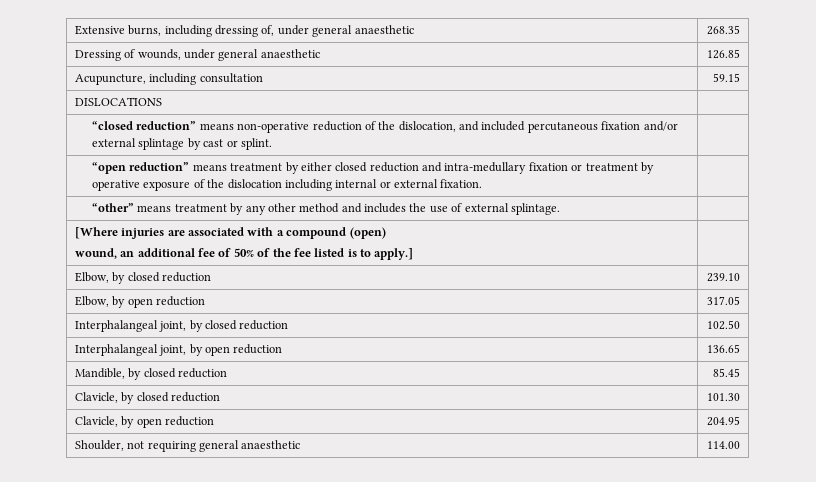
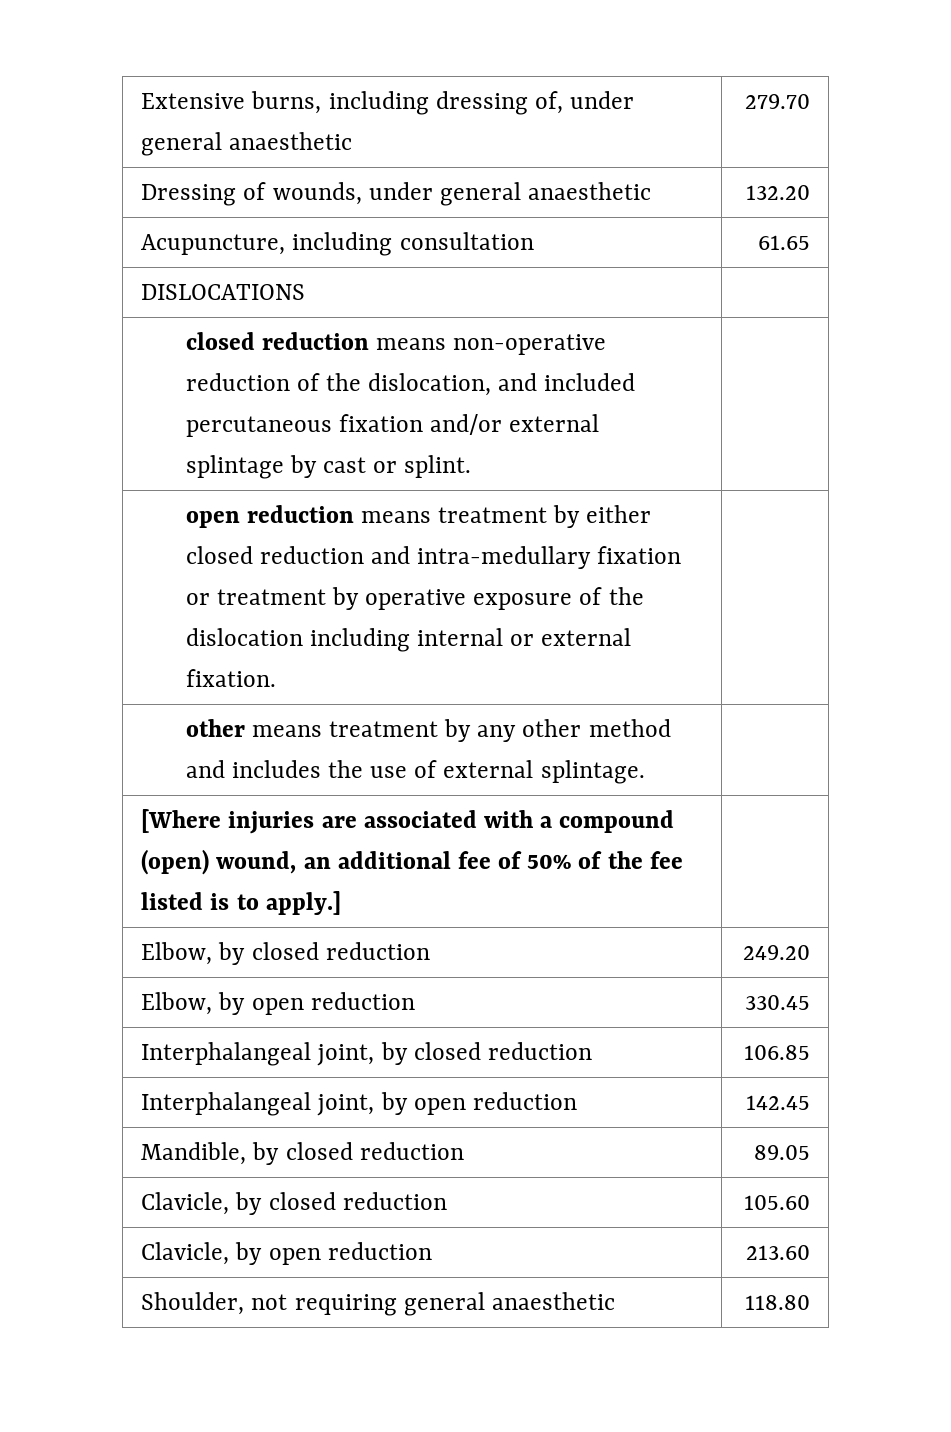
- Extensive burns, including dressing of, under general anaesthetic | 268.35
+ Extensive burns, including dressing of, under general anaesthetic | 279.70
- Dressing of wounds, under general anaesthetic | 126.85
+ Dressing of wounds, under general anaesthetic | 132.20
- Acupuncture, including consultation | 59.15
+ Acupuncture, including consultation | 61.65
- “closed reduction” means non-operative reduction of the dislocation, and included percutaneous fixation and/or external splintage by cast or splint. |
+ closed reduction means non-operative reduction of the dislocation, and included percutaneous fixation and/or external splintage by cast or splint. |
- “open reduction” means treatment by either closed reduction and intra-medullary fixation or treatment by operative exposure of the dislocation including internal or external fixation. |
+ open reduction means treatment by either closed reduction and intra-medullary fixation or treatment by operative exposure of the dislocation including internal or external fixation. |
- “other” means treatment by any other method and includes the use of external splintage. |
+ other means treatment by any other method and includes the use of external splintage. |
- [Where injuries are associated with a compound (open)
- wound, an additional fee of 50% of the fee listed is to apply.] |
+ [Where injuries are associated with a compound (open) wound, an additional fee of 50% of the fee listed is to apply.] |
- Elbow, by closed reduction | 239.10
+ Elbow, by closed reduction | 249.20
- Elbow, by open reduction | 317.05
+ Elbow, by open reduction | 330.45
- Interphalangeal joint, by closed reduction | 102.50
+ Interphalangeal joint, by closed reduction | 106.85
- Interphalangeal joint, by open reduction | 136.65
+ Interphalangeal joint, by open reduction | 142.45
- Mandible, by closed reduction | 85.45
+ Mandible, by closed reduction | 89.05
- Clavicle, by closed reduction | 101.30
+ Clavicle, by closed reduction | 105.60
- Clavicle, by open reduction | 204.95
+ Clavicle, by open reduction | 213.60
- Shoulder, not requiring general anaesthetic | 114.00
+ Shoulder, not requiring general anaesthetic | 118.80

